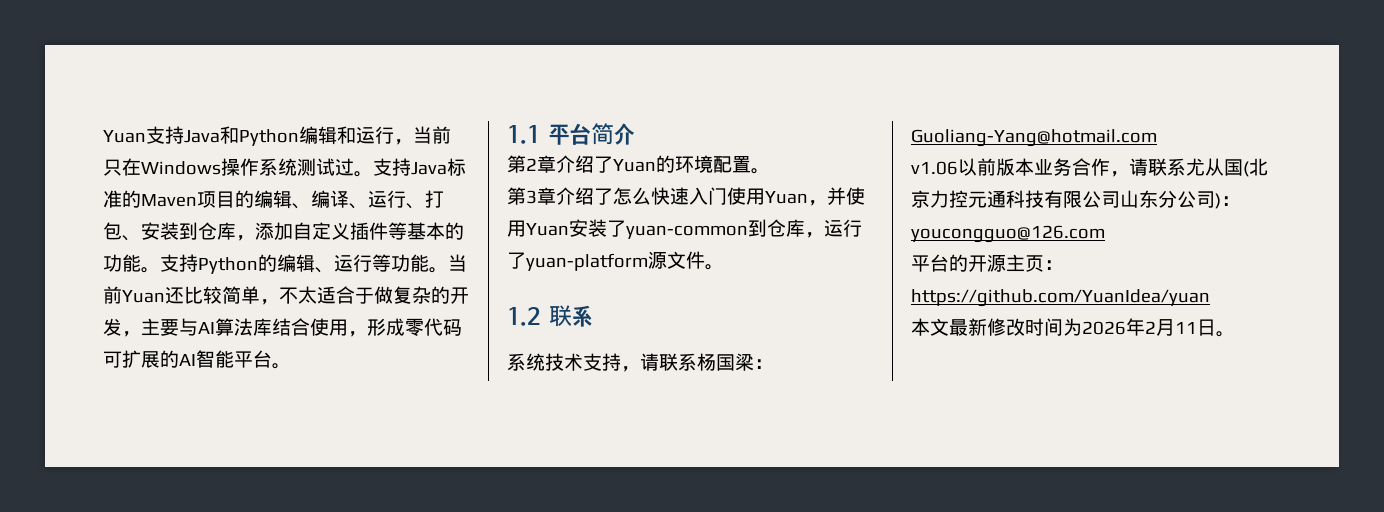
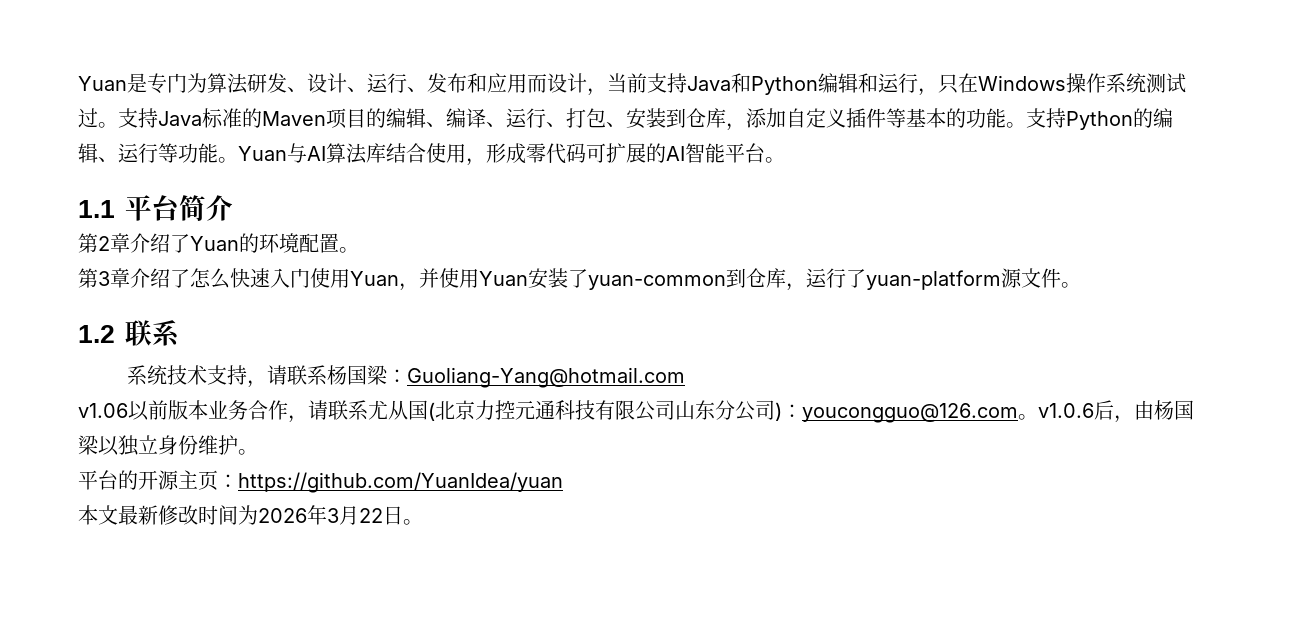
- Yuan支持Java和Python编辑和运行，当前只在Windows操作系统测试过。
+ Yuan是专门为算法研发、设计、运行、发布和应用而设计，当前支持Java和Python编辑和运行，只在Windows操作系统测试过。
- 当前Yuan还比较简单，不太适合于做复杂的开发，主要与AI算法库结合使用，形成零代码可扩展的AI智能平台。
+ Yuan与AI算法库结合使用，形成零代码可扩展的AI智能平台。
- v1.06以前版本业务合作，请联系尤从国(北京力控元通科技有限公司山东分公司)：youcongguo@126.com
+ v1.06以前版本业务合作，请联系尤从国(北京力控元通科技有限公司山东分公司)：youcongguo@126.com。v1.0.6后，由杨国梁以独立身份维护。
- 本文最新修改时间为2026年2月11日。
+ 本文最新修改时间为2026年3月22日。

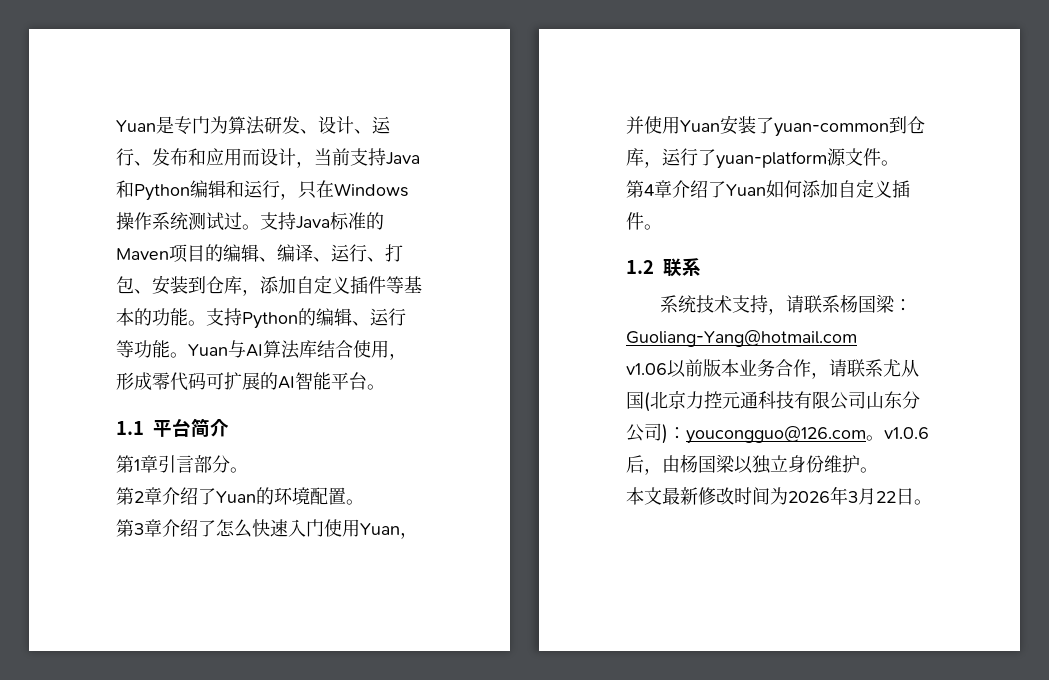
+ 第1章引言部分。
+ 第4章介绍了Yuan如何添加自定义插件。
- 平台的开源主页：https://github.com/YuanIdea/yuan

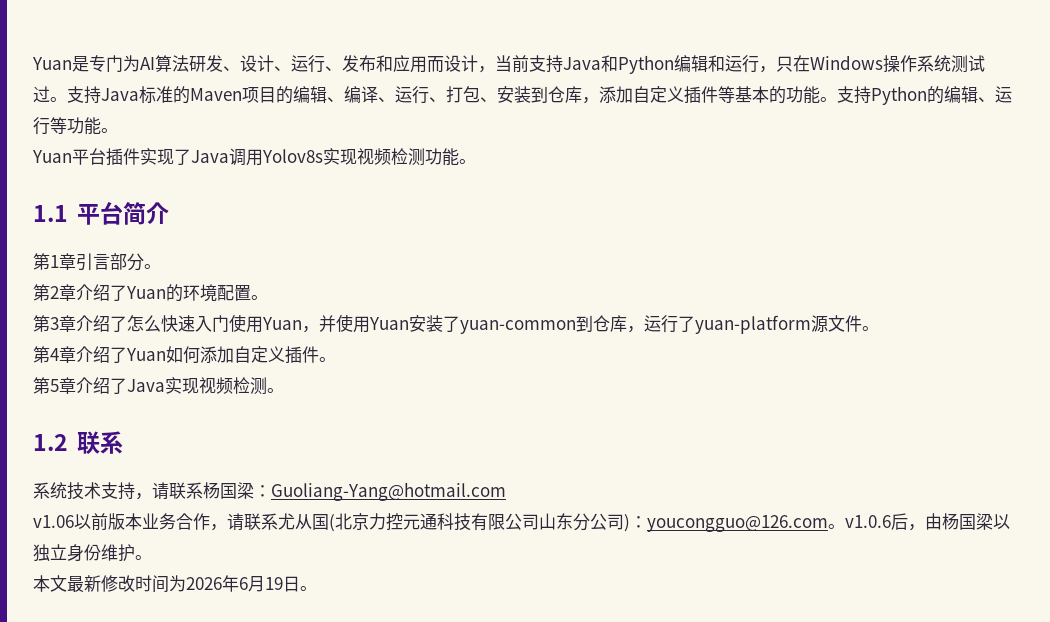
- Yuan是专门为算法研发、设计、运行、发布和应用而设计，当前支持Java和Python编辑和运行，只在Windows操作系统测试过。
+ Yuan是专门为AI算法研发、设计、运行、发布和应用而设计，当前支持Java和Python编辑和运行，只在Windows操作系统测试过。
- 支持Python的编辑、运行等功能。Yuan与AI算法库结合使用，形成零代码可扩展的AI智能平台。
+ 支持Python的编辑、运行等功能。
+ Yuan平台插件实现了Java调用Yolov8s实现视频检测功能。
+ 第5章介绍了Java实现视频检测。
- 本文最新修改时间为2026年3月22日。
+ 本文最新修改时间为2026年6月19日。

